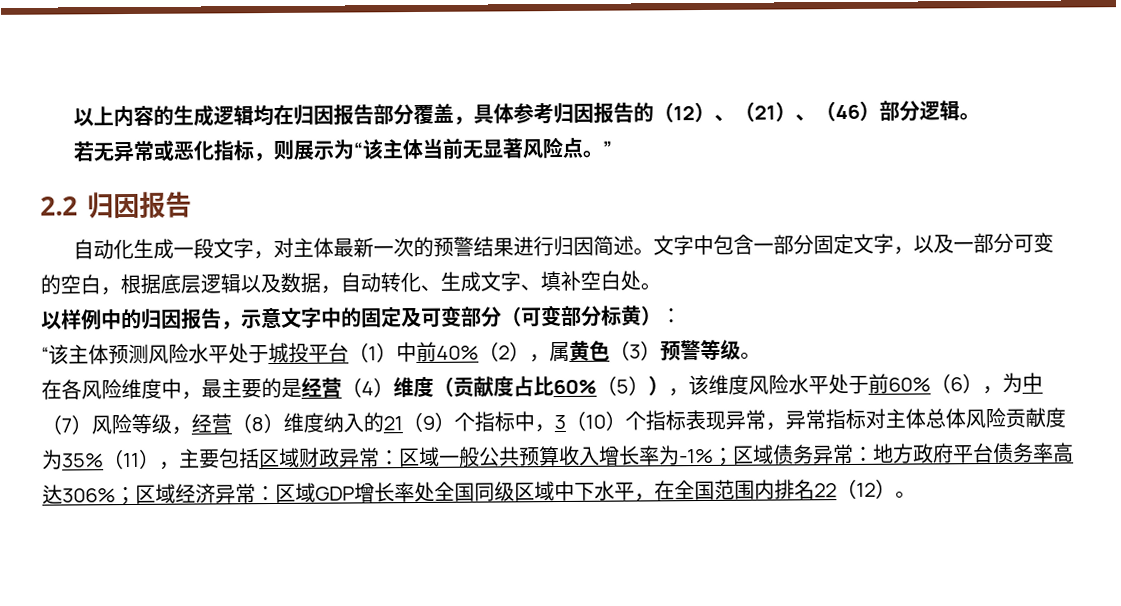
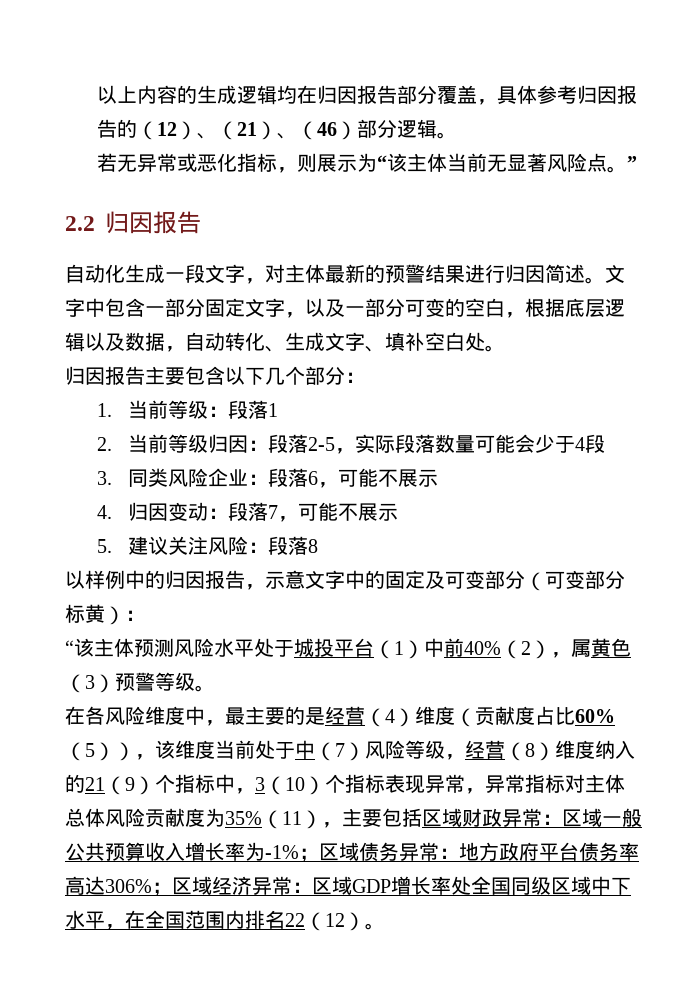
- 自动化生成一段文字，对主体最新一次的预警结果进行归因简述。
+ 自动化生成一段文字，对主体最新的预警结果进行归因简述。
+ 归因报告主要包含以下几个部分：
+ 1.当前等级：段落1
+ 2.当前等级归因：段落2-5，实际段落数量可能会少于4段
+ 3.同类风险企业：段落6，可能不展示
+ 4.归因变动：段落7，可能不展示
+ 5.建议关注风险：段落8
- 在各风险维度中，最主要的是经营（4）维度（贡献度占比60%（5）），该维度风险水平处于前60%（6），为中（7）风险等级，经营（8）维度纳入的21（9）个指标中，3（10）个指标表现异常，异常指标对主体总体风险贡献度为35%（11），主要包括区域财政异常：
+ 在各风险维度中，最主要的是经营（4）维度（贡献度占比60%（5）），该维度当前处于中（7）风险等级，经营（8）维度纳入的21（9）个指标中，3（10）个指标表现异常，异常指标对主体总体风险贡献度为35%（11），主要包括区域财政异常：

